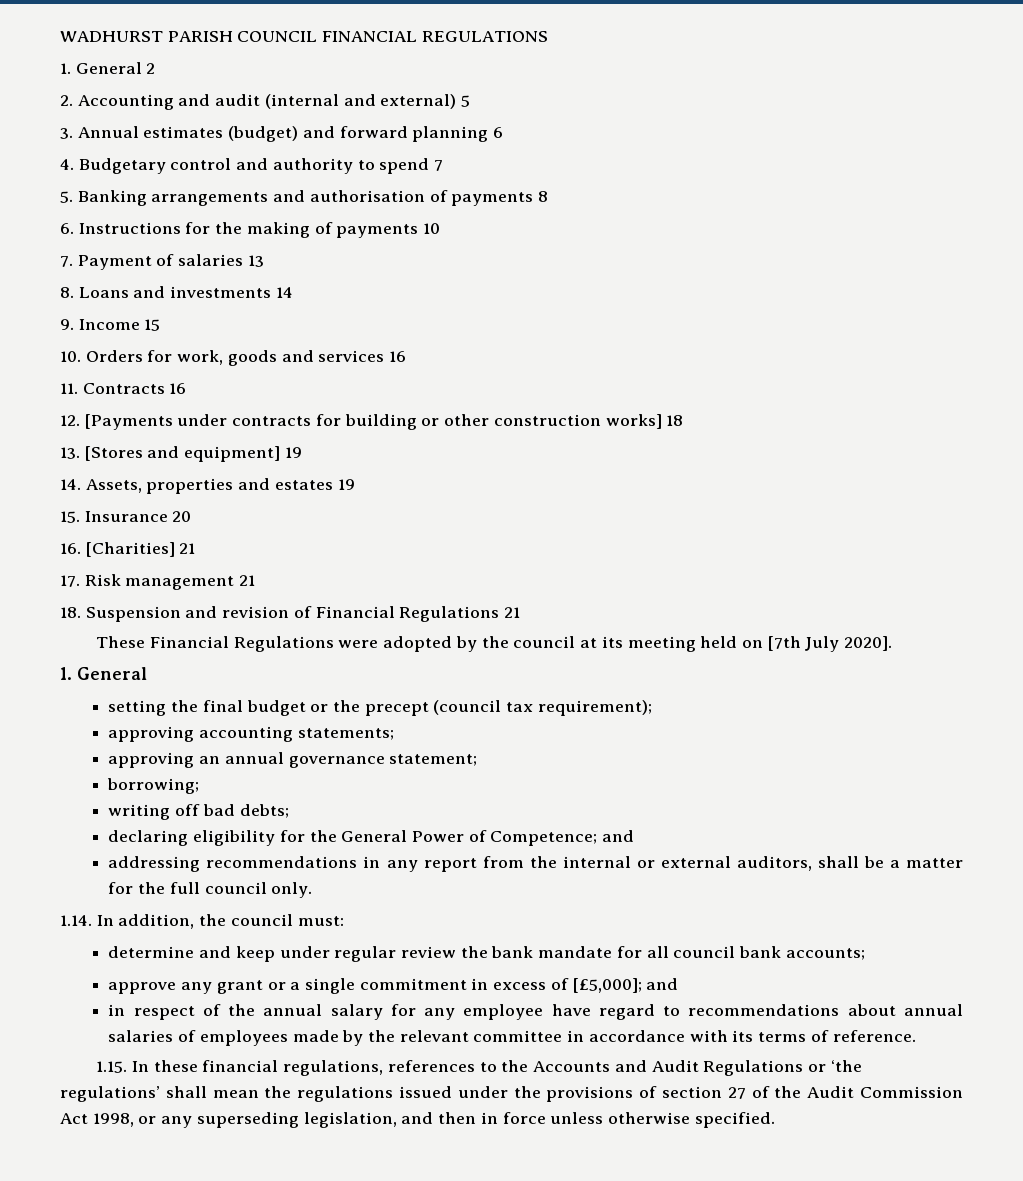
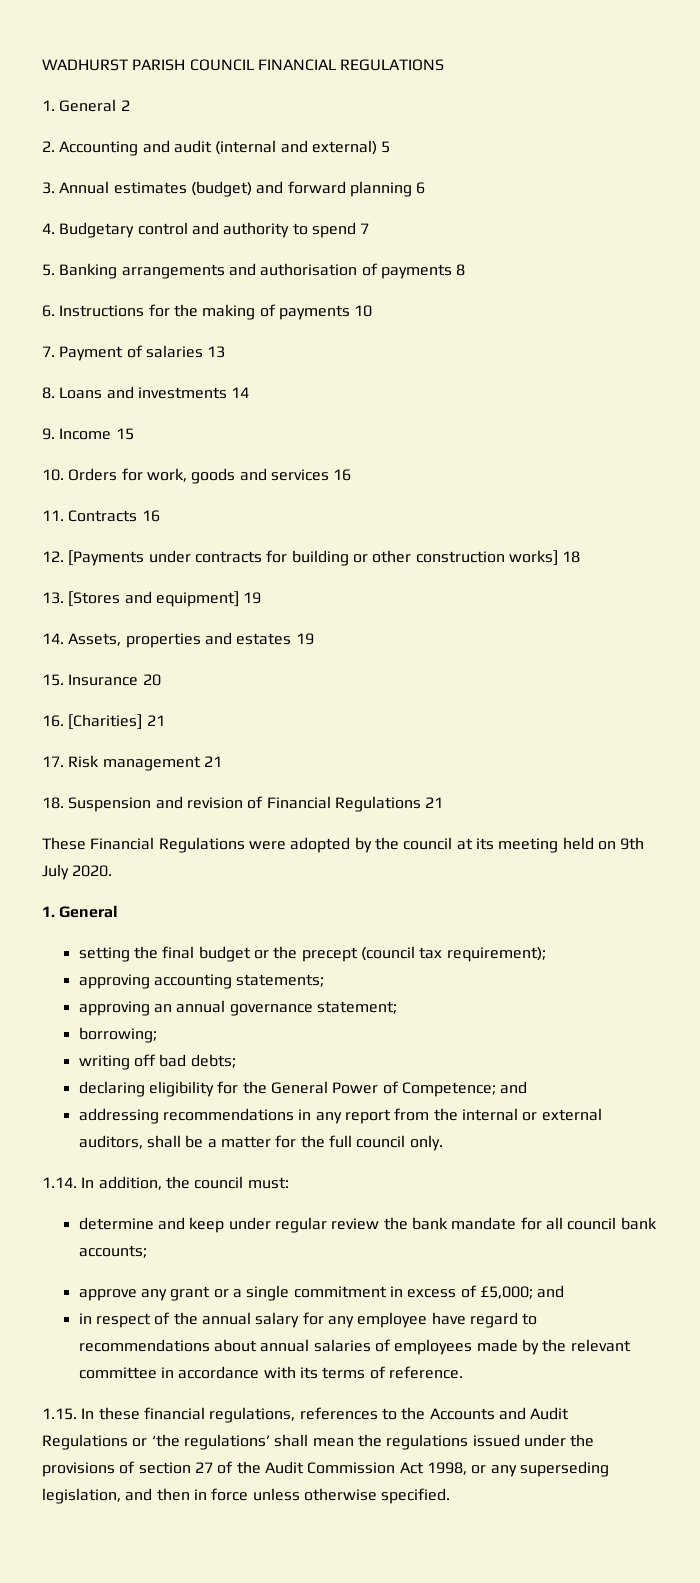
- These Financial Regulations were adopted by the council at its meeting held on [7th July 2020].
+ These Financial Regulations were adopted by the council at its meeting held on 9th July 2020.
- approve any grant or a single commitment in excess of [£5,000]; and
+ approve any grant or a single commitment in excess of £5,000; and

